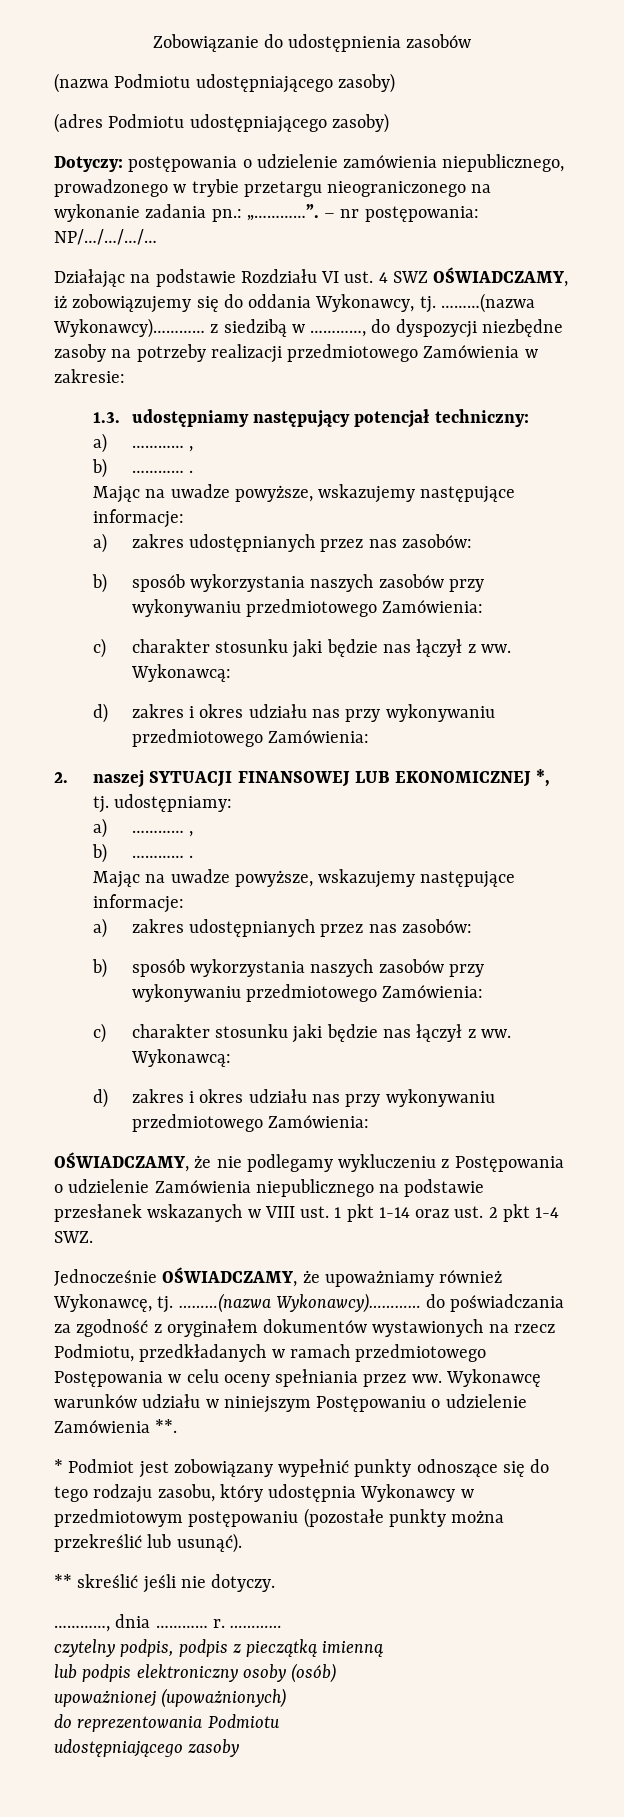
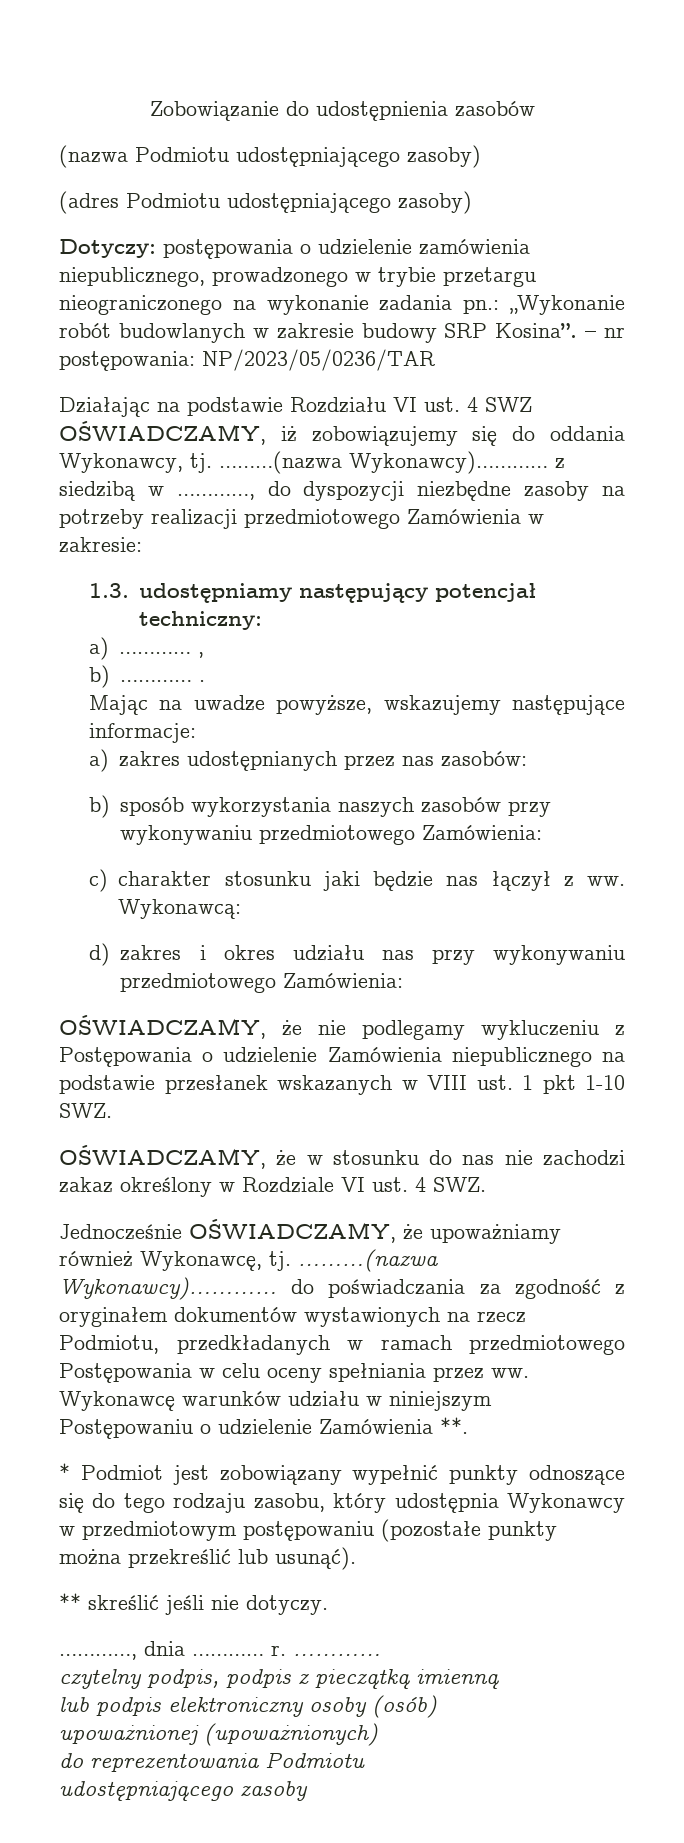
- Dotyczy: postępowania o udzielenie zamówienia niepublicznego, prowadzonego w trybie przetargu nieograniczonego na wykonanie zadania pn.: „…………”.
+ Dotyczy: postępowania o udzielenie zamówienia niepublicznego, prowadzonego w trybie przetargu nieograniczonego na wykonanie zadania pn.: „Wykonanie robót budowlanych w zakresie budowy SRP Kosina”.
- – nr postępowania: NP/…/…/…/…
+ – nr postępowania: NP/2023/05/0236/TAR
- 2. naszej SYTUACJI FINANSOWEJ LUB EKONOMICZNEJ *, tj. udostępniamy:
- a) ………… ,
- b) ………… .
- Mając na uwadze powyższe, wskazujemy następujące informacje:
- a) zakres udostępnianych przez nas zasobów:
- b) sposób wykorzystania naszych zasobów przy wykonywaniu przedmiotowego Zamówienia:
- c) charakter stosunku jaki będzie nas łączył z ww. Wykonawcą:
- d) zakres i okres udziału nas przy wykonywaniu przedmiotowego Zamówienia:
- OŚWIADCZAMY, że nie podlegamy wykluczeniu z Postępowania o udzielenie Zamówienia niepublicznego na podstawie przesłanek wskazanych w VIII ust. 1 pkt 1-14 oraz ust. 2 pkt 1-4 SWZ.
+ OŚWIADCZAMY, że nie podlegamy wykluczeniu z Postępowania o udzielenie Zamówienia niepublicznego na podstawie przesłanek wskazanych w VIII ust. 1 pkt 1-10 SWZ.
+ OŚWIADCZAMY, że w stosunku do nas nie zachodzi zakaz określony w Rozdziale VI ust. 4 SWZ.

